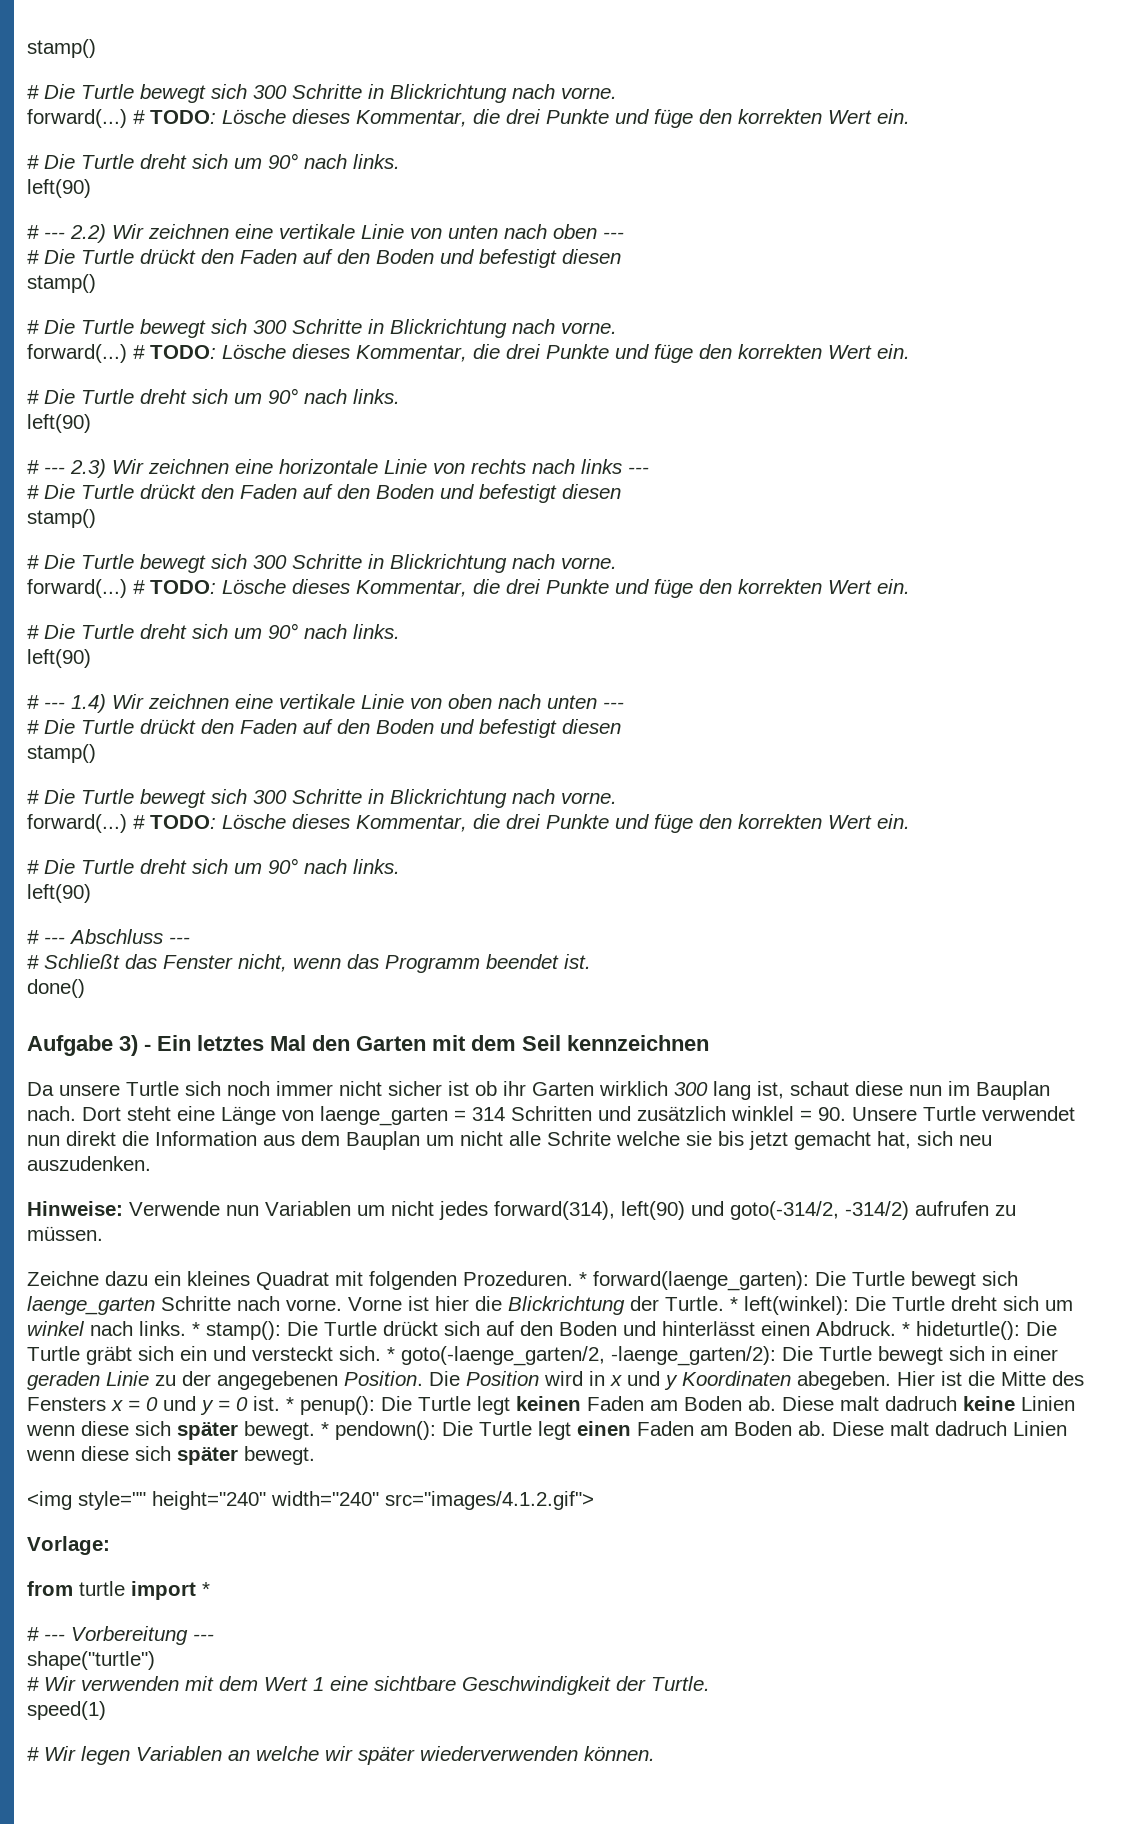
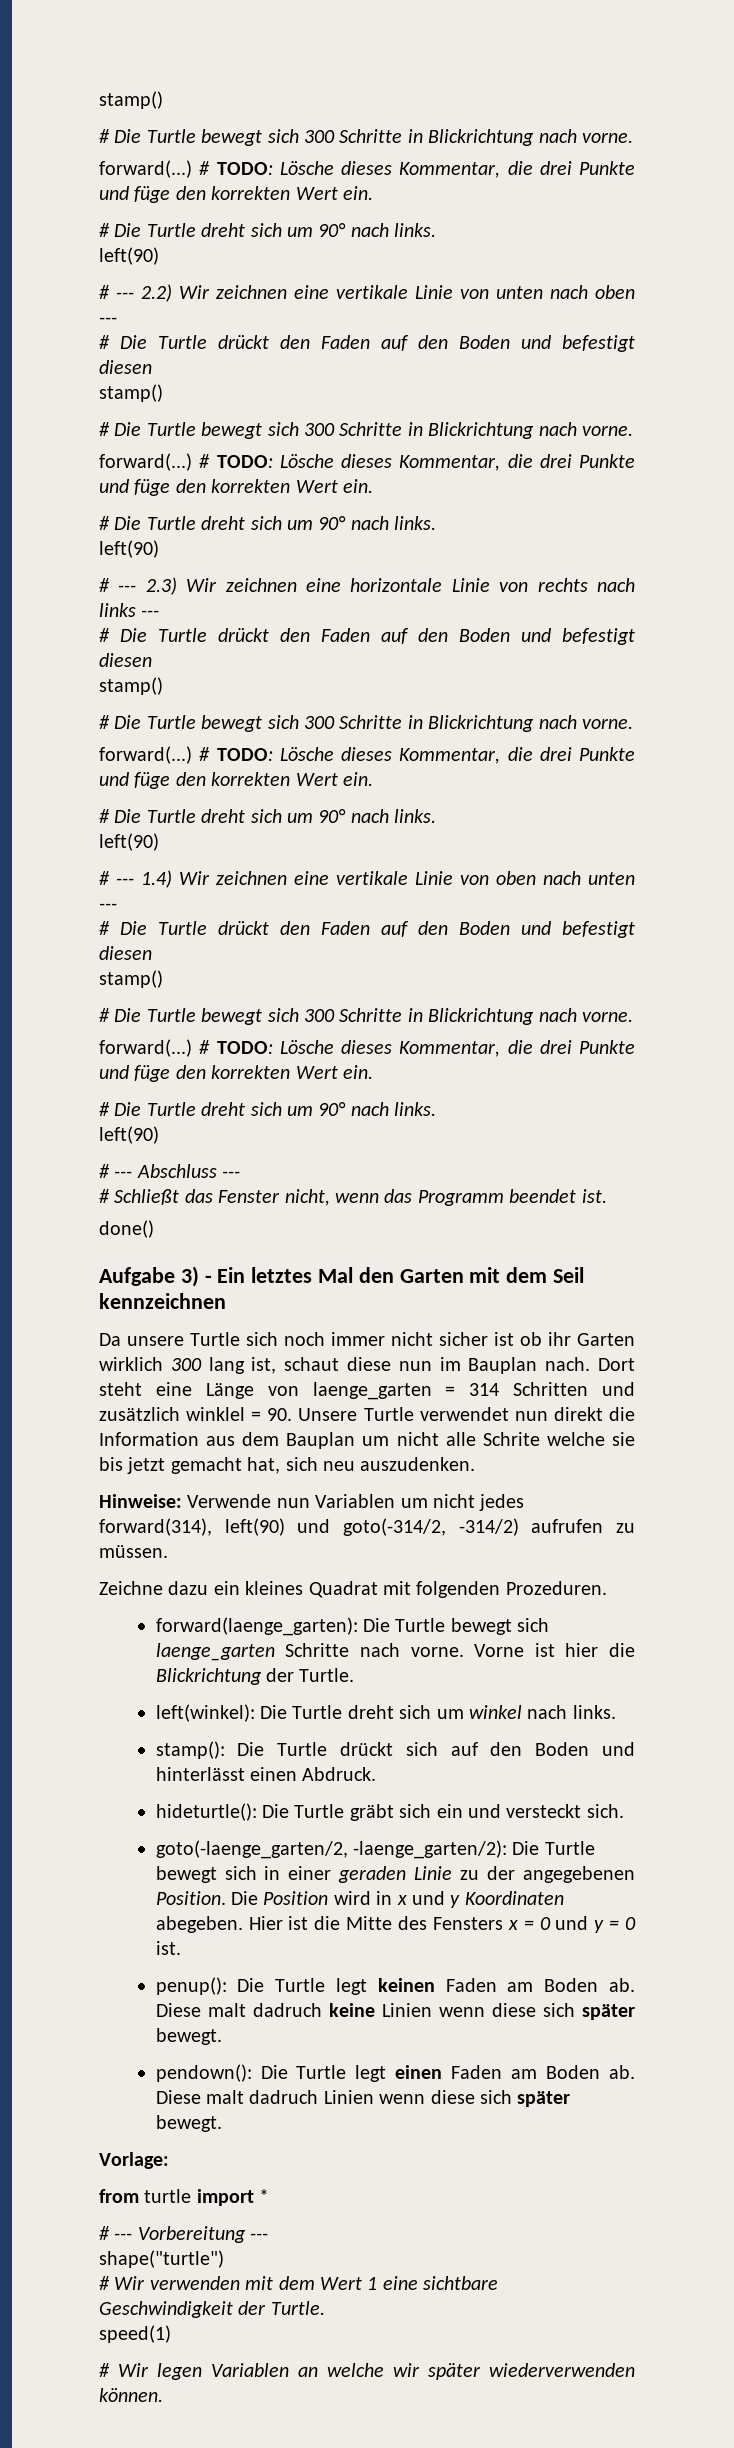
- Zeichne dazu ein kleines Quadrat mit folgenden Prozeduren. * forward(laenge_garten): Die Turtle bewegt sich laenge_garten Schritte nach vorne.
+ Zeichne dazu ein kleines Quadrat mit folgenden Prozeduren.
+ forward(laenge_garten): Die Turtle bewegt sich laenge_garten Schritte nach vorne.
- Vorne ist hier die Blickrichtung der Turtle. * left(winkel): Die Turtle dreht sich um winkel nach links. * stamp(): Die Turtle drückt sich auf den Boden und hinterlässt einen Abdruck. * hideturtle(): Die Turtle gräbt sich ein und versteckt sich. * goto(-laenge_garten/2, -laenge_garten/2): Die Turtle bewegt sich in einer geraden Linie zu der angegebenen Position.
+ Vorne ist hier die Blickrichtung der Turtle.
+ left(winkel): Die Turtle dreht sich um winkel nach links.
+ stamp(): Die Turtle drückt sich auf den Boden und hinterlässt einen Abdruck.
+ hideturtle(): Die Turtle gräbt sich ein und versteckt sich.
+ goto(-laenge_garten/2, -laenge_garten/2): Die Turtle bewegt sich in einer geraden Linie zu der angegebenen Position.
- Hier ist die Mitte des Fensters x = 0 und y = 0 ist. * penup(): Die Turtle legt keinen Faden am Boden ab.
+ Hier ist die Mitte des Fensters x = 0 und y = 0 ist.
+ penup(): Die Turtle legt keinen Faden am Boden ab.
- Diese malt dadruch keine Linien wenn diese sich später bewegt. * pendown(): Die Turtle legt einen Faden am Boden ab.
+ Diese malt dadruch keine Linien wenn diese sich später bewegt.
+ pendown(): Die Turtle legt einen Faden am Boden ab.
- <img style="" height="240" width="240" src="images/4.1.2.gif">

